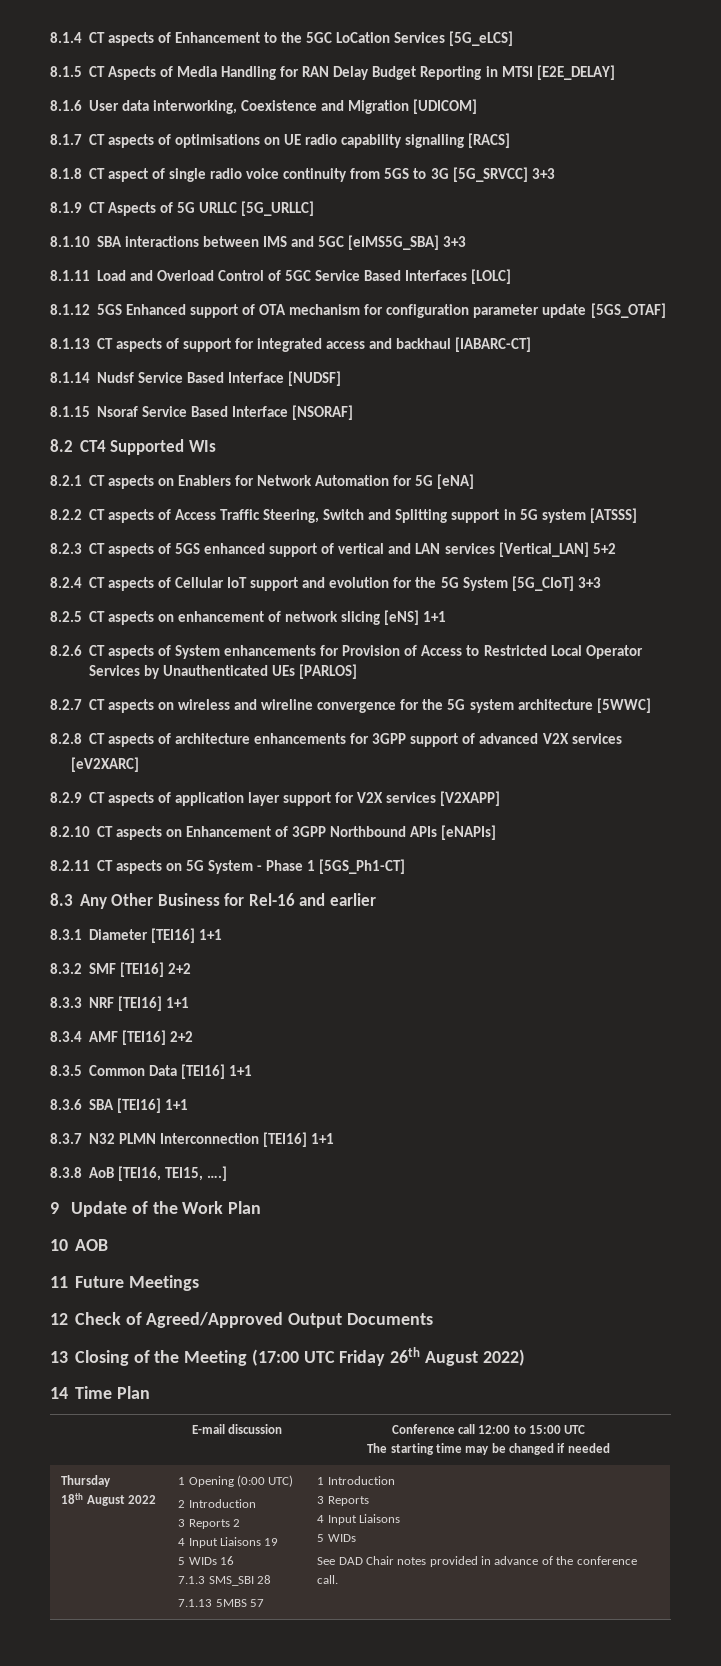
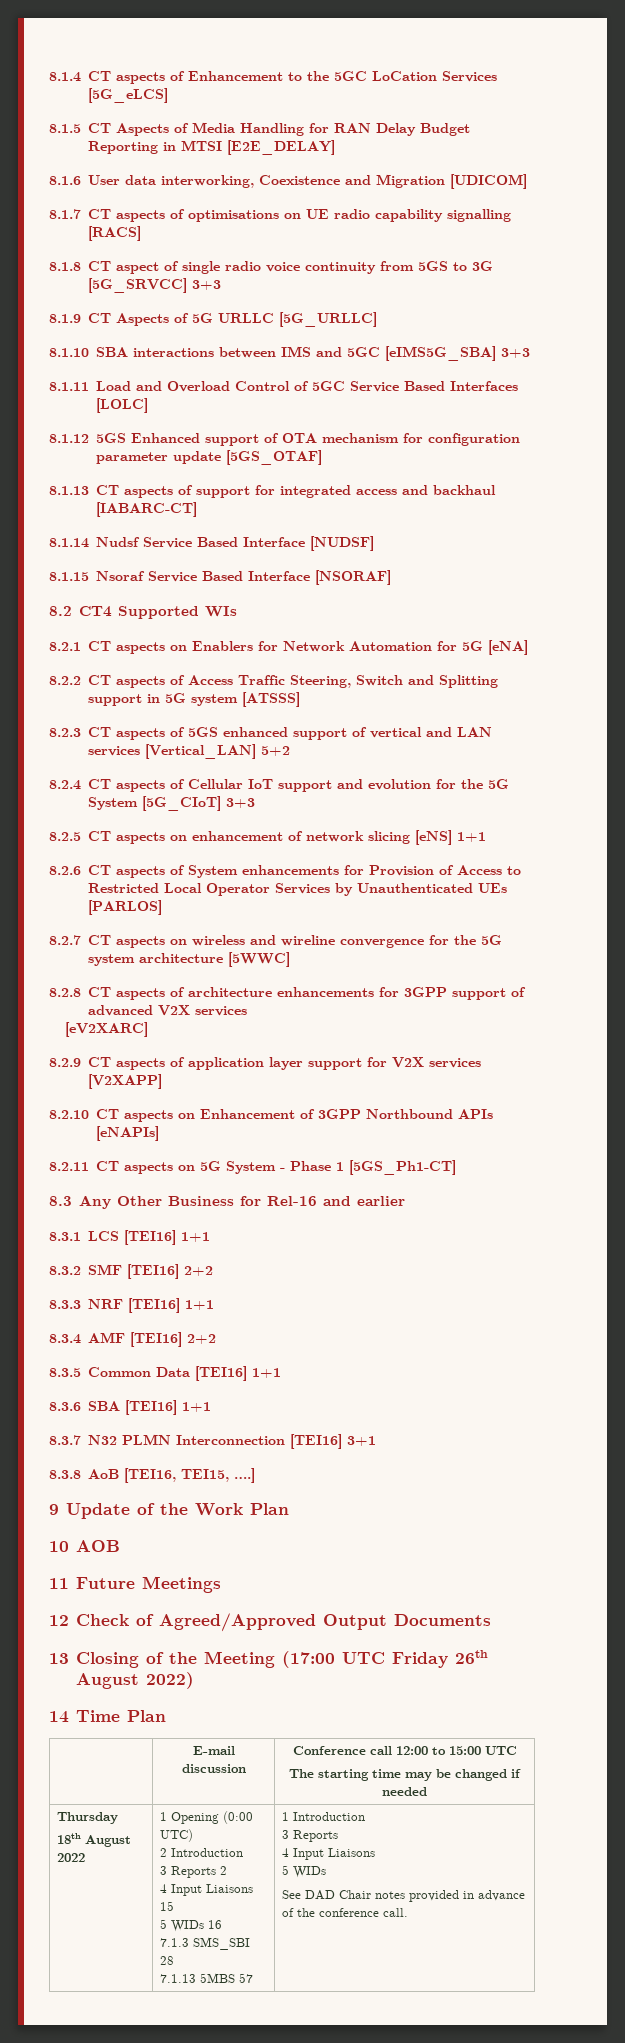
- 8.3.1 Diameter [TEI16] 1+1
+ 8.3.1 LCS [TEI16] 1+1
- 8.3.7 N32 PLMN Interconnection [TEI16] 1+1
+ 8.3.7 N32 PLMN Interconnection [TEI16] 3+1
- 4 Input Liaisons 19
+ 4 Input Liaisons 15

